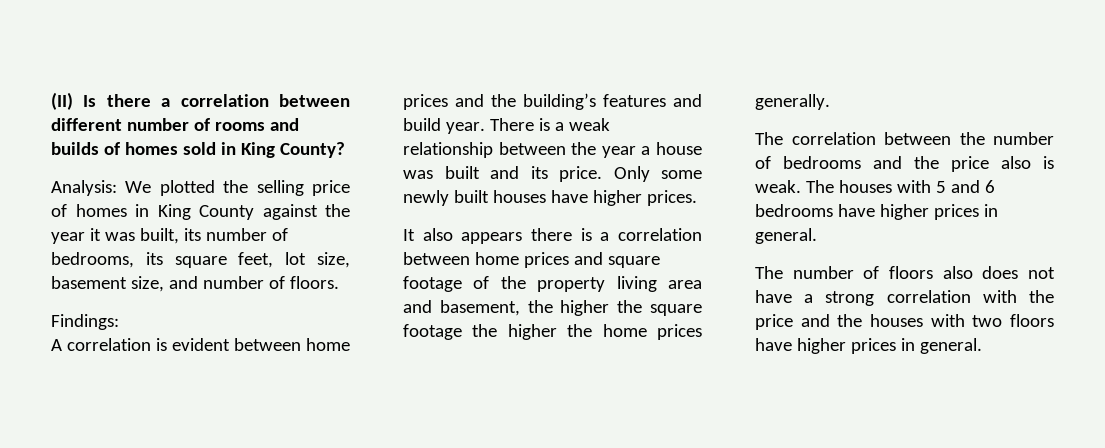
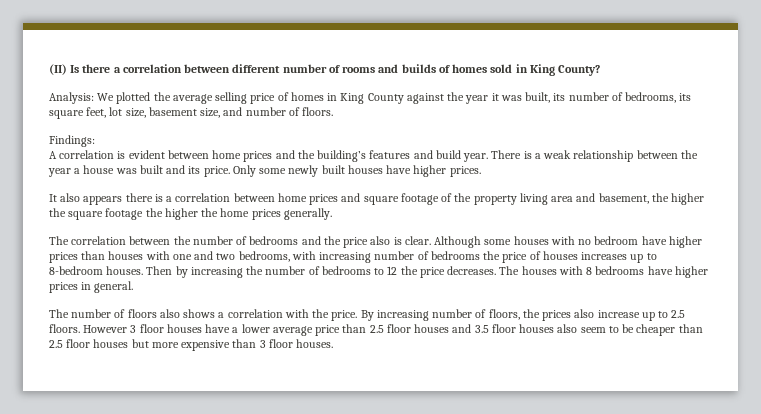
- Analysis: We plotted the selling price of homes in King County against the year it was built, its number of bedrooms, its square feet, lot size, basement size, and number of floors.
+ Analysis: We plotted the average selling price of homes in King County against the year it was built, its number of bedrooms, its square feet, lot size, basement size, and number of floors.
- The correlation between the number of bedrooms and the price also is weak. The houses with 5 and 6 bedrooms have higher prices in general.
+ The correlation between the number of bedrooms and the price also is clear. Although some houses with no bedroom have higher prices than houses with one and two bedrooms, with increasing number of bedrooms the price of houses increases up to 8-bedroom houses. Then by increasing the number of bedrooms to 12 the price decreases. The houses with 8 bedrooms have higher prices in general.
- The number of floors also does not have a strong correlation with the price and the houses with two floors have higher prices in general.
+ The number of floors also shows a correlation with the price. By increasing number of floors, the prices also increase up to 2.5 floors. However 3 floor houses have a lower average price than 2.5 floor houses and 3.5 floor houses also seem to be cheaper than 2.5 floor houses but more expensive than 3 floor houses.

